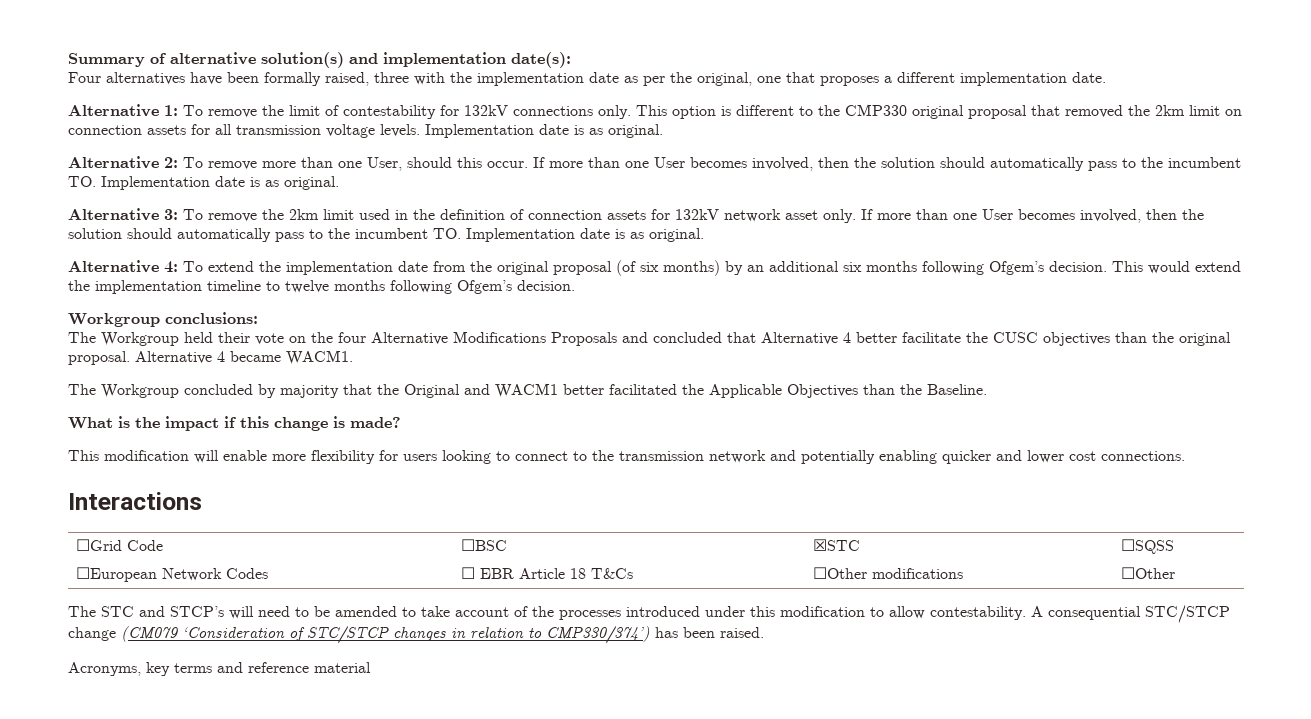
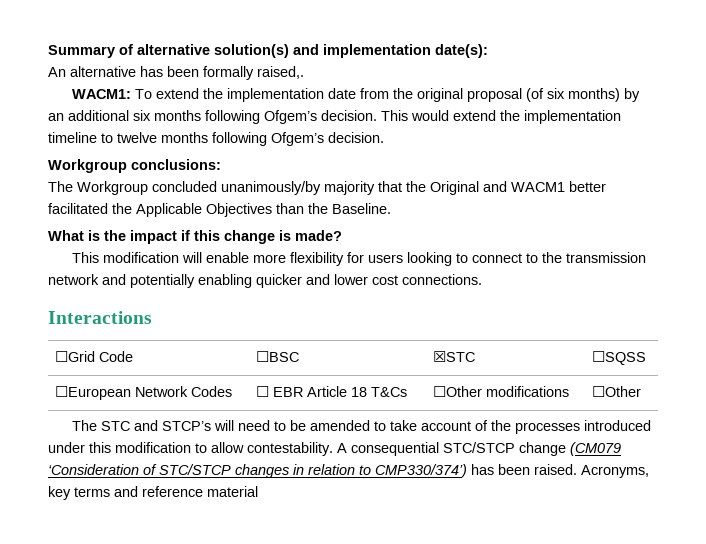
- Four alternatives have been formally raised, three with the implementation date as per the original, one that proposes a different implementation date.
- Alternative 1: To remove the limit of contestability for 132kV connections only. This option is different to the CMP330 original proposal that removed the 2km limit on connection assets for all transmission voltage levels. Implementation date is as original.
- Alternative 2: To remove more than one User, should this occur. If more than one User becomes involved, then the solution should automatically pass to the incumbent TO. Implementation date is as original.
- Alternative 3: To remove the 2km limit used in the definition of connection assets for 132kV network asset only. If more than one User becomes involved, then the solution should automatically pass to the incumbent TO. Implementation date is as original.
- Alternative 4: To extend the implementation date from the original proposal (of six months) by an additional six months following Ofgem’s decision.
+ An alternative has been formally raised,.
+ WACM1: To extend the implementation date from the original proposal (of six months) by an additional six months following Ofgem’s decision.
- The Workgroup held their vote on the four Alternative Modifications Proposals and concluded that Alternative 4 better facilitate the CUSC objectives than the original proposal. Alternative 4 became WACM1.
- The Workgroup concluded by majority that the Original and WACM1 better facilitated the Applicable Objectives than the Baseline.
+ The Workgroup concluded unanimously/by majority that the Original and WACM1 better facilitated the Applicable Objectives than the Baseline.
- A consequential STC/STCP change (CM079 ‘Consideration of STC/STCP changes in relation to CMP330/374’) has been raised.
- Acronyms, key terms and reference material
+ A consequential STC/STCP change (CM079 ‘Consideration of STC/STCP changes in relation to CMP330/374’) has been raised. Acronyms, key terms and reference material

